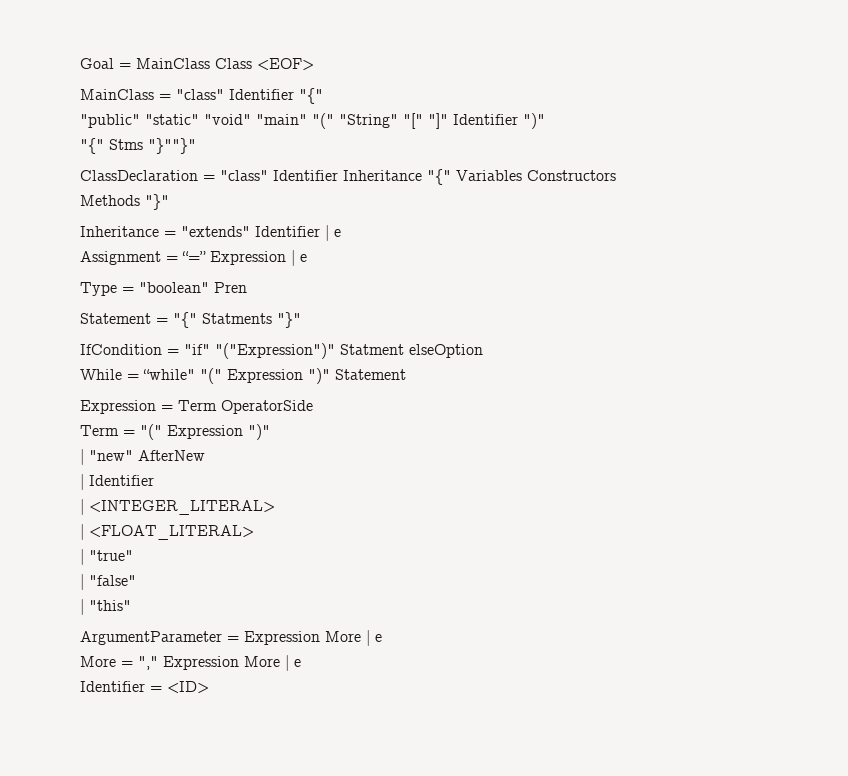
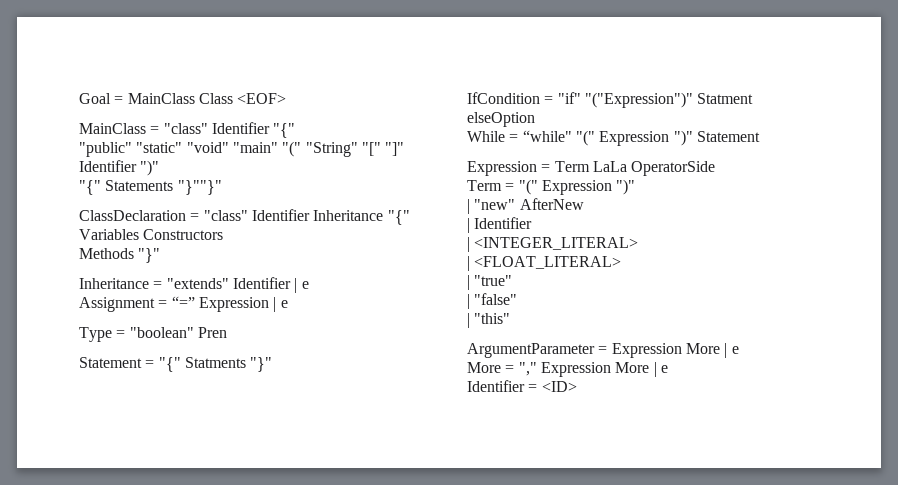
- "{" Stms "}""}"
+ "{" Statements "}""}"
- Expression = Term OperatorSide
+ Expression = Term LaLa OperatorSide

